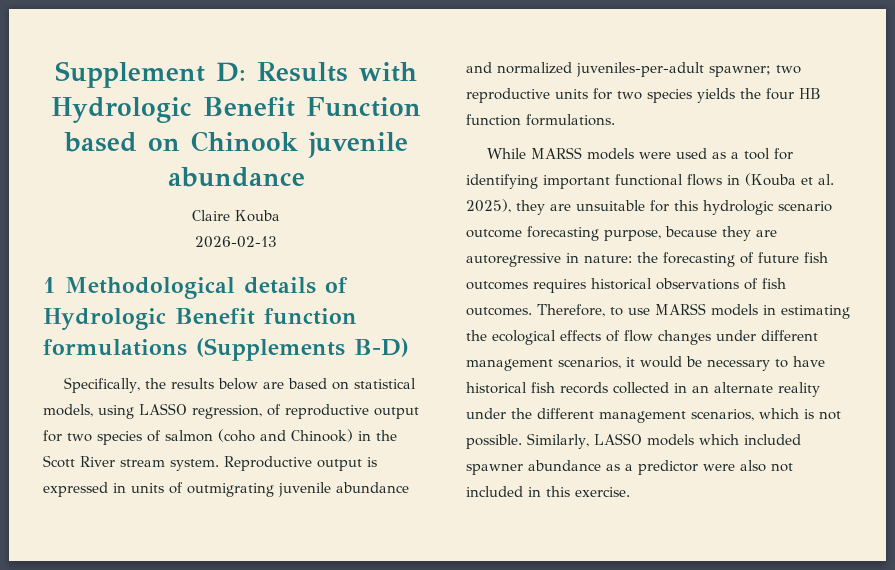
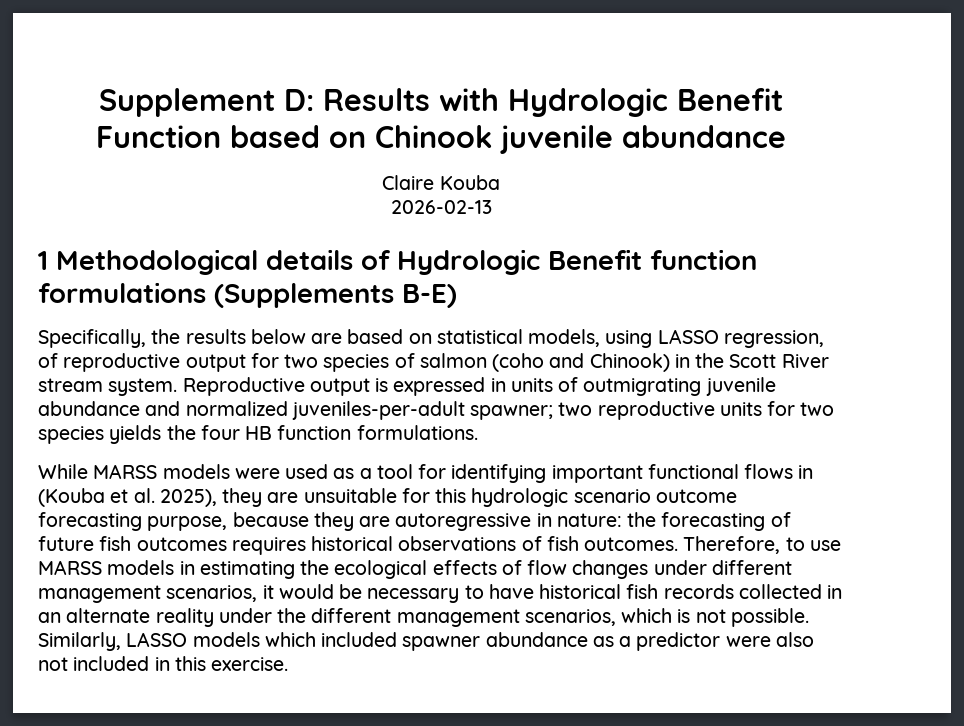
- 1 Methodological details of Hydrologic Benefit function formulations (Supplements B-D)
+ 1 Methodological details of Hydrologic Benefit function formulations (Supplements B-E)

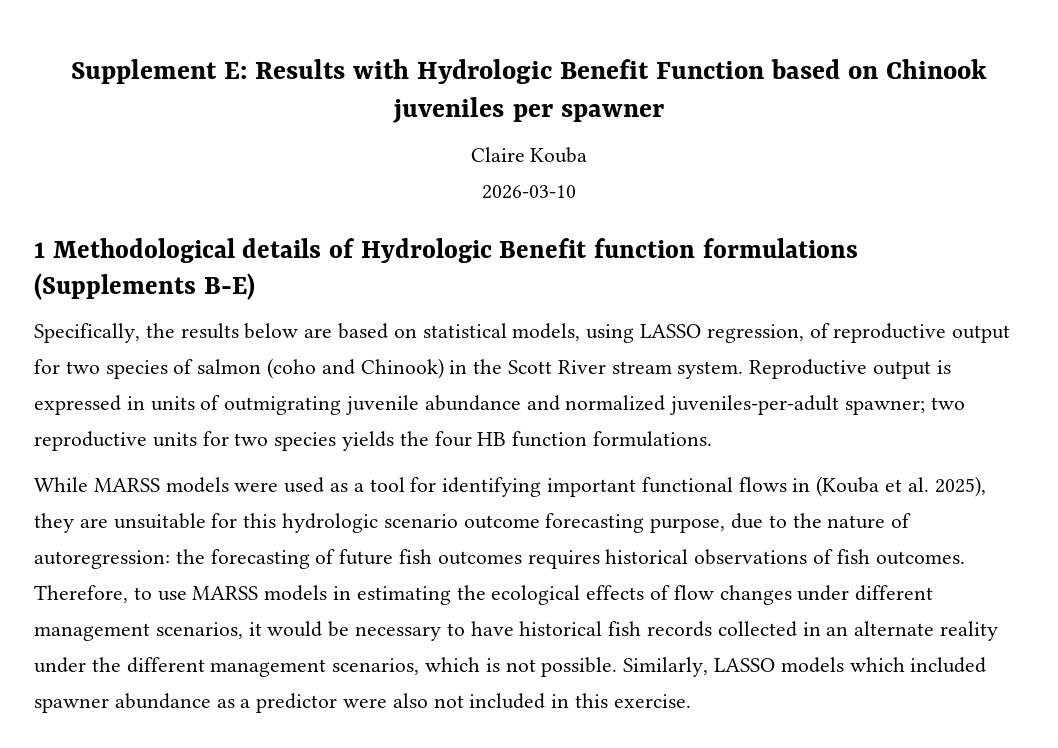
- Supplement D: Results with Hydrologic Benefit Function based on Chinook juvenile abundance
+ Supplement E: Results with Hydrologic Benefit Function based on Chinook juveniles per spawner
- 2026-02-13
+ 2026-03-10
- While MARSS models were used as a tool for identifying important functional flows in (Kouba et al. 2025), they are unsuitable for this hydrologic scenario outcome forecasting purpose, because they are autoregressive in nature: the forecasting of future fish outcomes requires historical observations of fish outcomes.
+ While MARSS models were used as a tool for identifying important functional flows in (Kouba et al. 2025), they are unsuitable for this hydrologic scenario outcome forecasting purpose, due to the nature of autoregression: the forecasting of future fish outcomes requires historical observations of fish outcomes.

